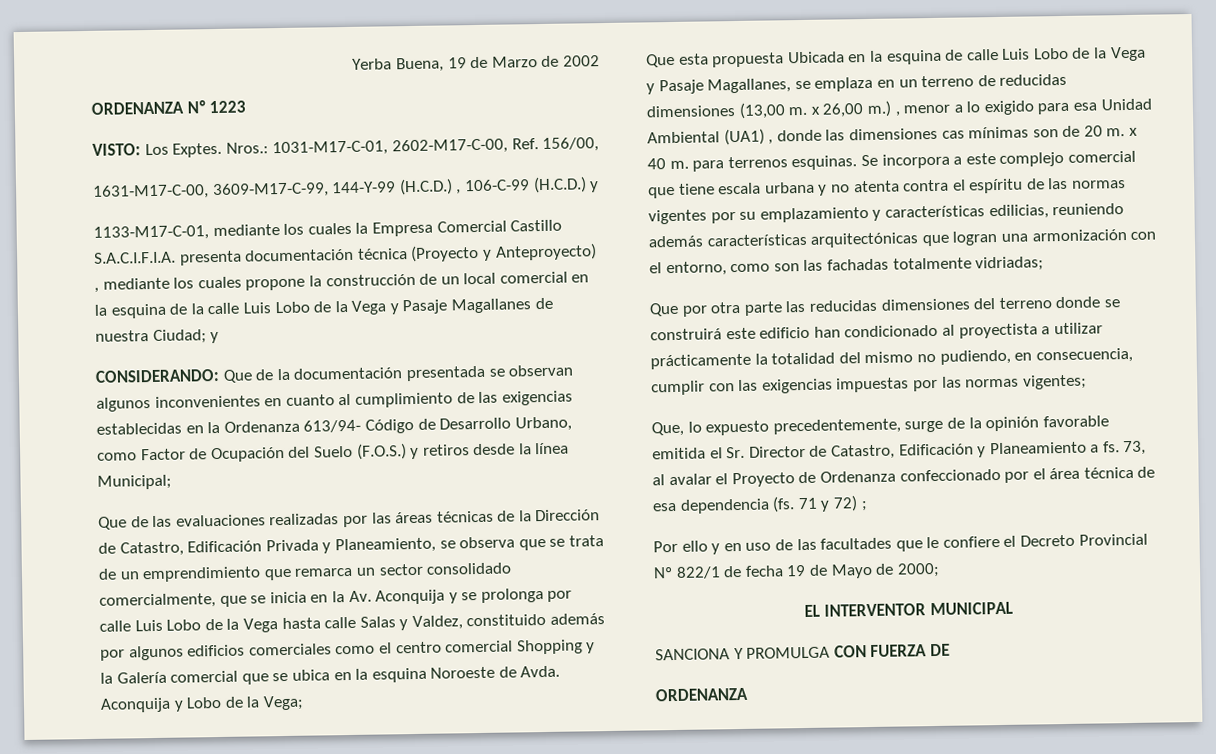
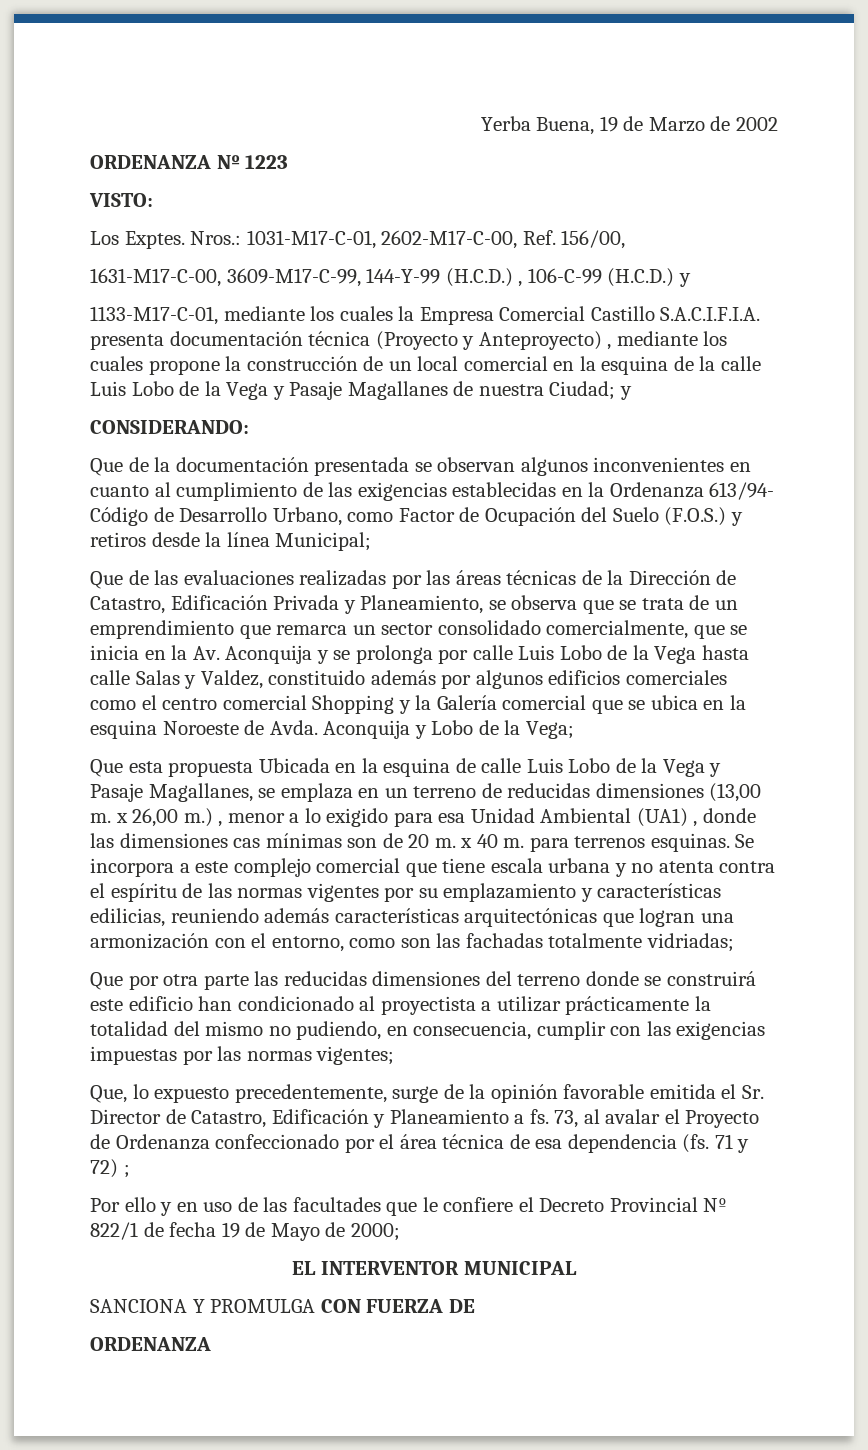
- VISTO: Los Exptes.
+ VISTO:
+ Los Exptes.
- CONSIDERANDO: Que de la documentación presentada se observan algunos inconvenientes en cuanto al cumplimiento de las exigencias establecidas en la Ordenanza 613/94- Código de Desarrollo Urbano, como Factor de Ocupación del Suelo (F.O.S.) y retiros desde la línea Municipal;
+ CONSIDERANDO:
+ Que de la documentación presentada se observan algunos inconvenientes en cuanto al cumplimiento de las exigencias establecidas en la Ordenanza 613/94- Código de Desarrollo Urbano, como Factor de Ocupación del Suelo (F.O.S.) y retiros desde la línea Municipal;

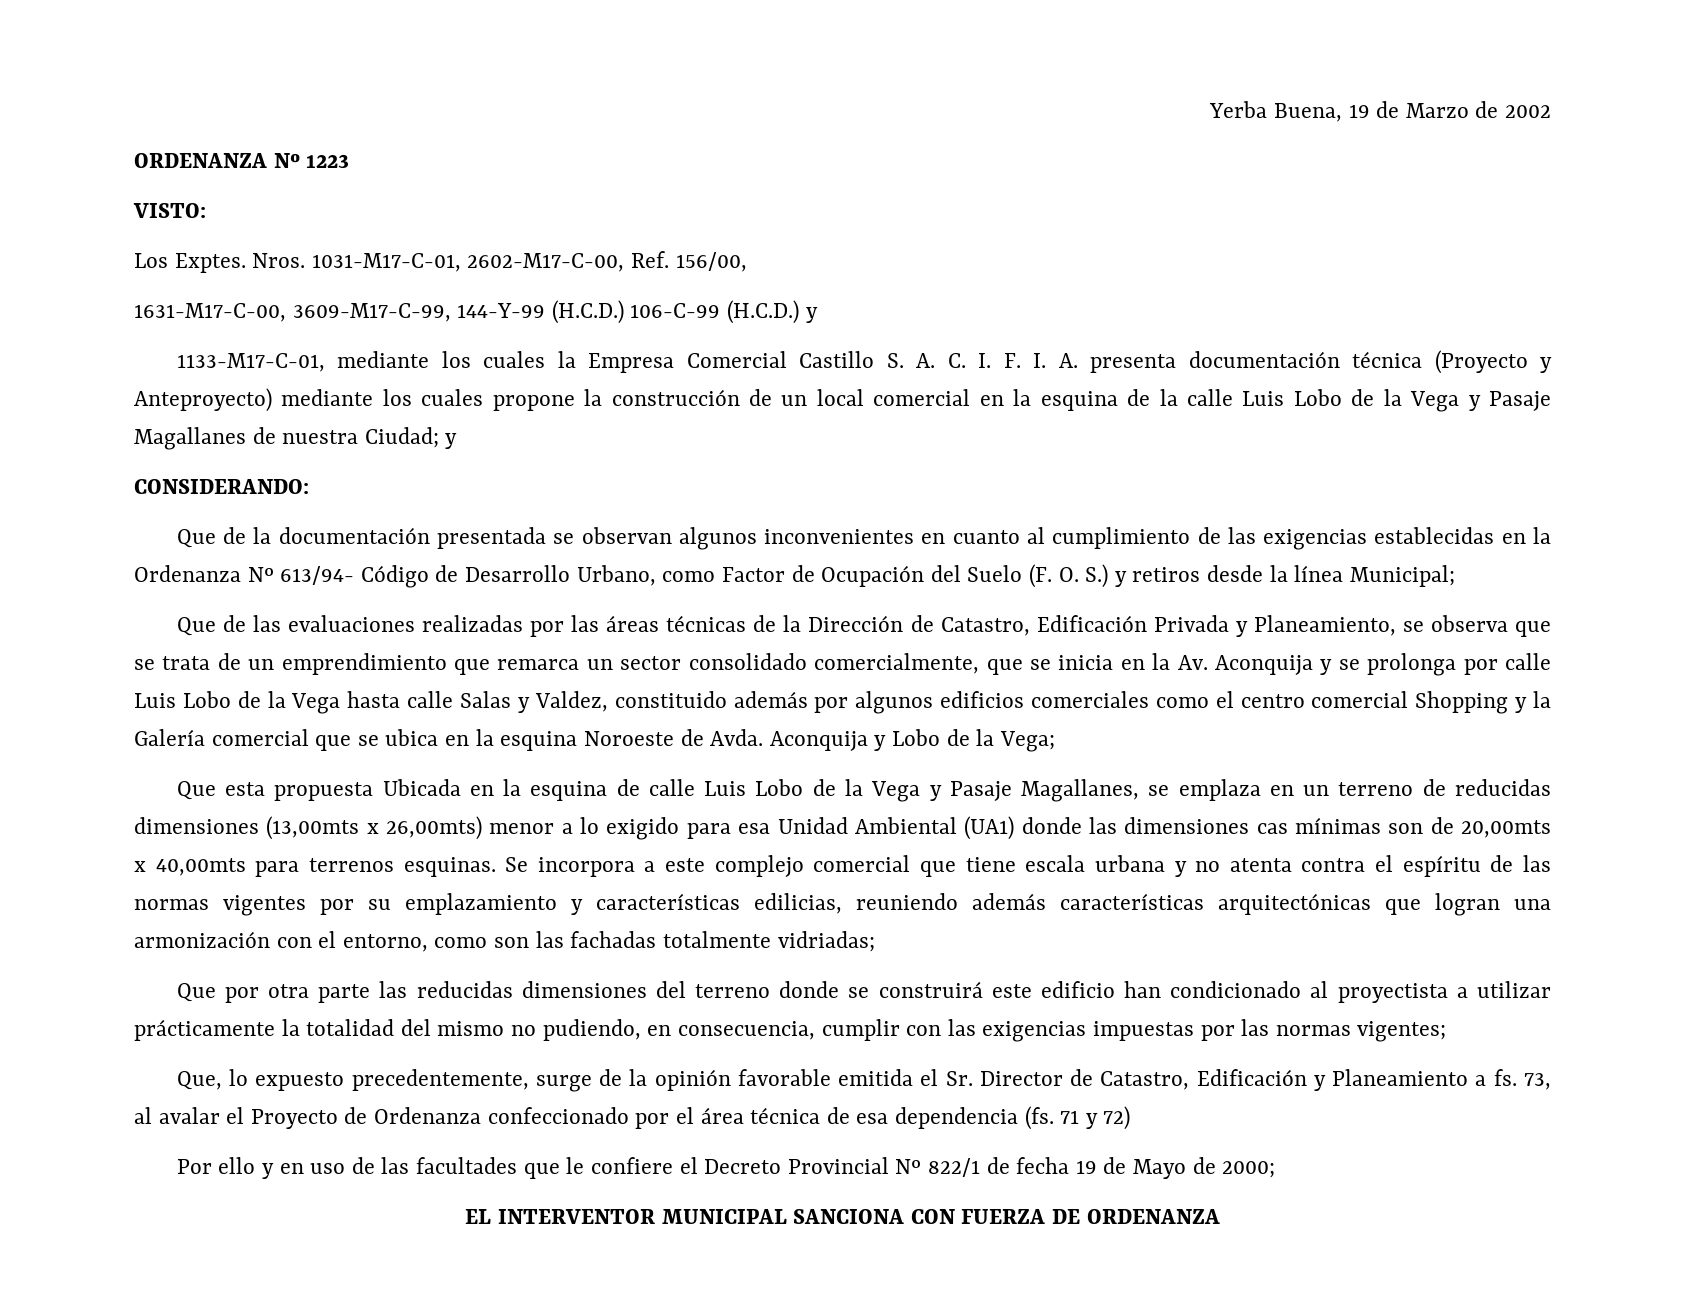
- Nros.: 1031-M17-C-01, 2602-M17-C-00, Ref. 156/00,
+ Nros. 1031-M17-C-01, 2602-M17-C-00, Ref. 156/00,
- 1631-M17-C-00, 3609-M17-C-99, 144-Y-99 (H.C.D.) , 106-C-99 (H.C.D.) y
+ 1631-M17-C-00, 3609-M17-C-99, 144-Y-99 (H.C.D.) 106-C-99 (H.C.D.) y
- 1133-M17-C-01, mediante los cuales la Empresa Comercial Castillo S.A.C.I.F.I.A. presenta documentación técnica (Proyecto y Anteproyecto) , mediante los cuales propone la construcción de un local comercial en la esquina de la calle Luis Lobo de la Vega y Pasaje Magallanes de nuestra Ciudad; y
+ 1133-M17-C-01, mediante los cuales la Empresa Comercial Castillo S. A. C. I. F. I. A. presenta documentación técnica (Proyecto y Anteproyecto) mediante los cuales propone la construcción de un local comercial en la esquina de la calle Luis Lobo de la Vega y Pasaje Magallanes de nuestra Ciudad; y
- Que de la documentación presentada se observan algunos inconvenientes en cuanto al cumplimiento de las exigencias establecidas en la Ordenanza 613/94- Código de Desarrollo Urbano, como Factor de Ocupación del Suelo (F.O.S.) y retiros desde la línea Municipal;
+ Que de la documentación presentada se observan algunos inconvenientes en cuanto al cumplimiento de las exigencias establecidas en la Ordenanza Nº 613/94- Código de Desarrollo Urbano, como Factor de Ocupación del Suelo (F. O. S.) y retiros desde la línea Municipal;
- Que esta propuesta Ubicada en la esquina de calle Luis Lobo de la Vega y Pasaje Magallanes, se emplaza en un terreno de reducidas dimensiones (13,00 m. x 26,00 m.) , menor a lo exigido para esa Unidad Ambiental (UA1) , donde las dimensiones cas mínimas son de 20 m. x 40 m. para terrenos esquinas.
+ Que esta propuesta Ubicada en la esquina de calle Luis Lobo de la Vega y Pasaje Magallanes, se emplaza en un terreno de reducidas dimensiones (13,00mts x 26,00mts) menor a lo exigido para esa Unidad Ambiental (UA1) donde las dimensiones cas mínimas son de 20,00mts x 40,00mts para terrenos esquinas.
- 71 y 72) ;
+ 71 y 72)
- EL INTERVENTOR MUNICIPAL
- SANCIONA Y PROMULGA CON FUERZA DE
- ORDENANZA
+ EL INTERVENTOR MUNICIPAL SANCIONA CON FUERZA DE ORDENANZA

